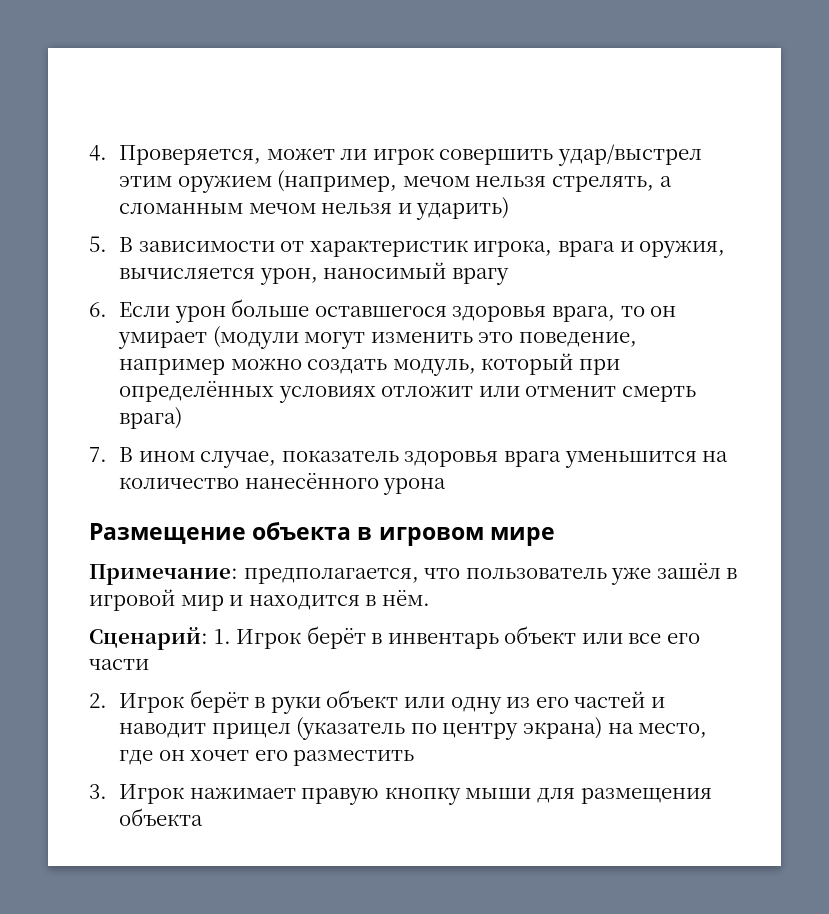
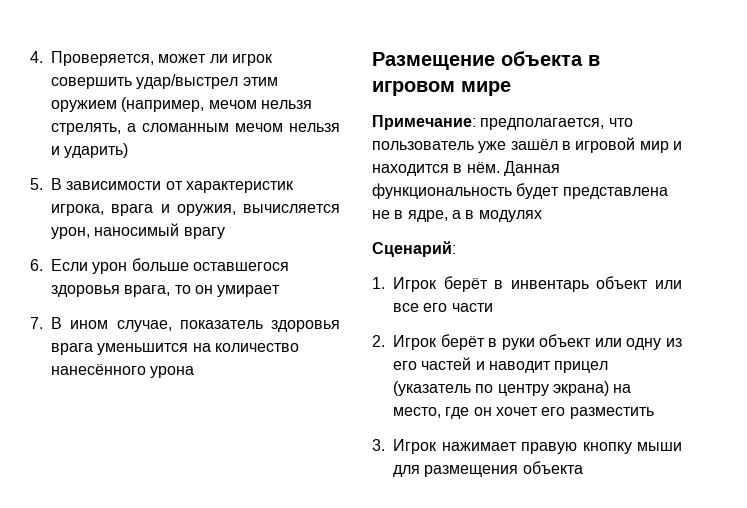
- 6. Если урон больше оставшегося здоровья врага, то он умирает (модули могут изменить это поведение, например можно создать модуль, который при определённых условиях отложит или отменит смерть врага)
+ 6. Если урон больше оставшегося здоровья врага, то он умирает
+ Данная функциональность будет представлена не в ядре, а в модулях
- Сценарий: 1. Игрок берёт в инвентарь объект или все его части
+ Сценарий:
+ 1. Игрок берёт в инвентарь объект или все его части

